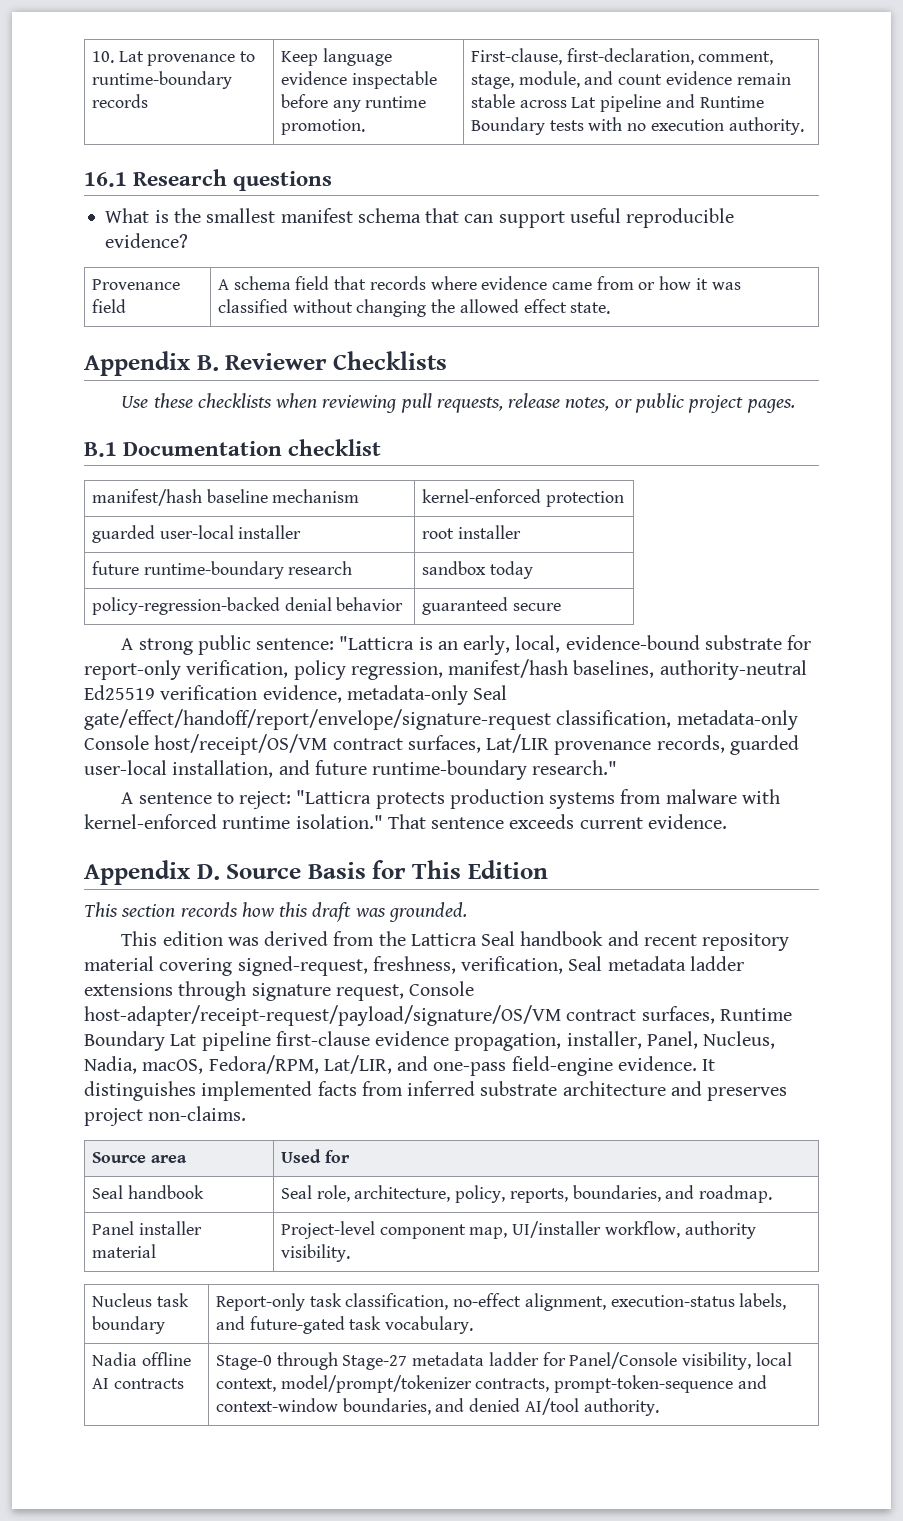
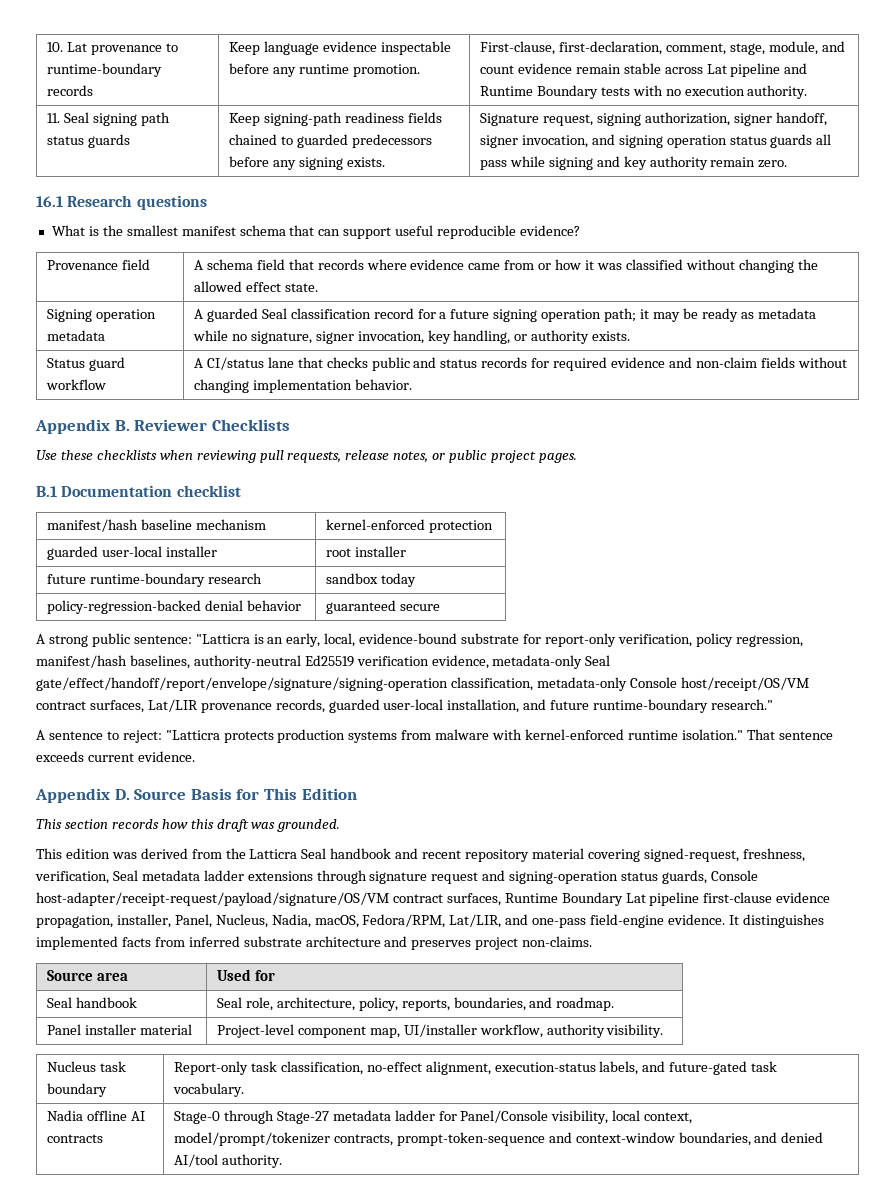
+ 11. Seal signing path status guards | Keep signing-path readiness fields chained to guarded predecessors before any signing exists. | Signature request, signing authorization, signer handoff, signer invocation, and signing operation status guards all pass while signing and key authority remain zero.
+ Signing operation metadata | A guarded Seal classification record for a future signing operation path; it may be ready as metadata while no signature, signer invocation, key handling, or authority exists.
+ Status guard workflow | A CI/status lane that checks public and status records for required evidence and non-claim fields without changing implementation behavior.
- A strong public sentence: "Latticra is an early, local, evidence-bound substrate for report-only verification, policy regression, manifest/hash baselines, authority-neutral Ed25519 verification evidence, metadata-only Seal gate/effect/handoff/report/envelope/signature-request classification, metadata-only Console host/receipt/OS/VM contract surfaces, Lat/LIR provenance records, guarded user-local installation, and future runtime-boundary research."
+ A strong public sentence: "Latticra is an early, local, evidence-bound substrate for report-only verification, policy regression, manifest/hash baselines, authority-neutral Ed25519 verification evidence, metadata-only Seal gate/effect/handoff/report/envelope/signature/signing-operation classification, metadata-only Console host/receipt/OS/VM contract surfaces, Lat/LIR provenance records, guarded user-local installation, and future runtime-boundary research."
- This edition was derived from the Latticra Seal handbook and recent repository material covering signed-request, freshness, verification, Seal metadata ladder extensions through signature request, Console host-adapter/receipt-request/payload/signature/OS/VM contract surfaces, Runtime Boundary Lat pipeline first-clause evidence propagation, installer, Panel, Nucleus, Nadia, macOS, Fedora/RPM, Lat/LIR, and one-pass field-engine evidence.
+ This edition was derived from the Latticra Seal handbook and recent repository material covering signed-request, freshness, verification, Seal metadata ladder extensions through signature request and signing-operation status guards, Console host-adapter/receipt-request/payload/signature/OS/VM contract surfaces, Runtime Boundary Lat pipeline first-clause evidence propagation, installer, Panel, Nucleus, Nadia, macOS, Fedora/RPM, Lat/LIR, and one-pass field-engine evidence.

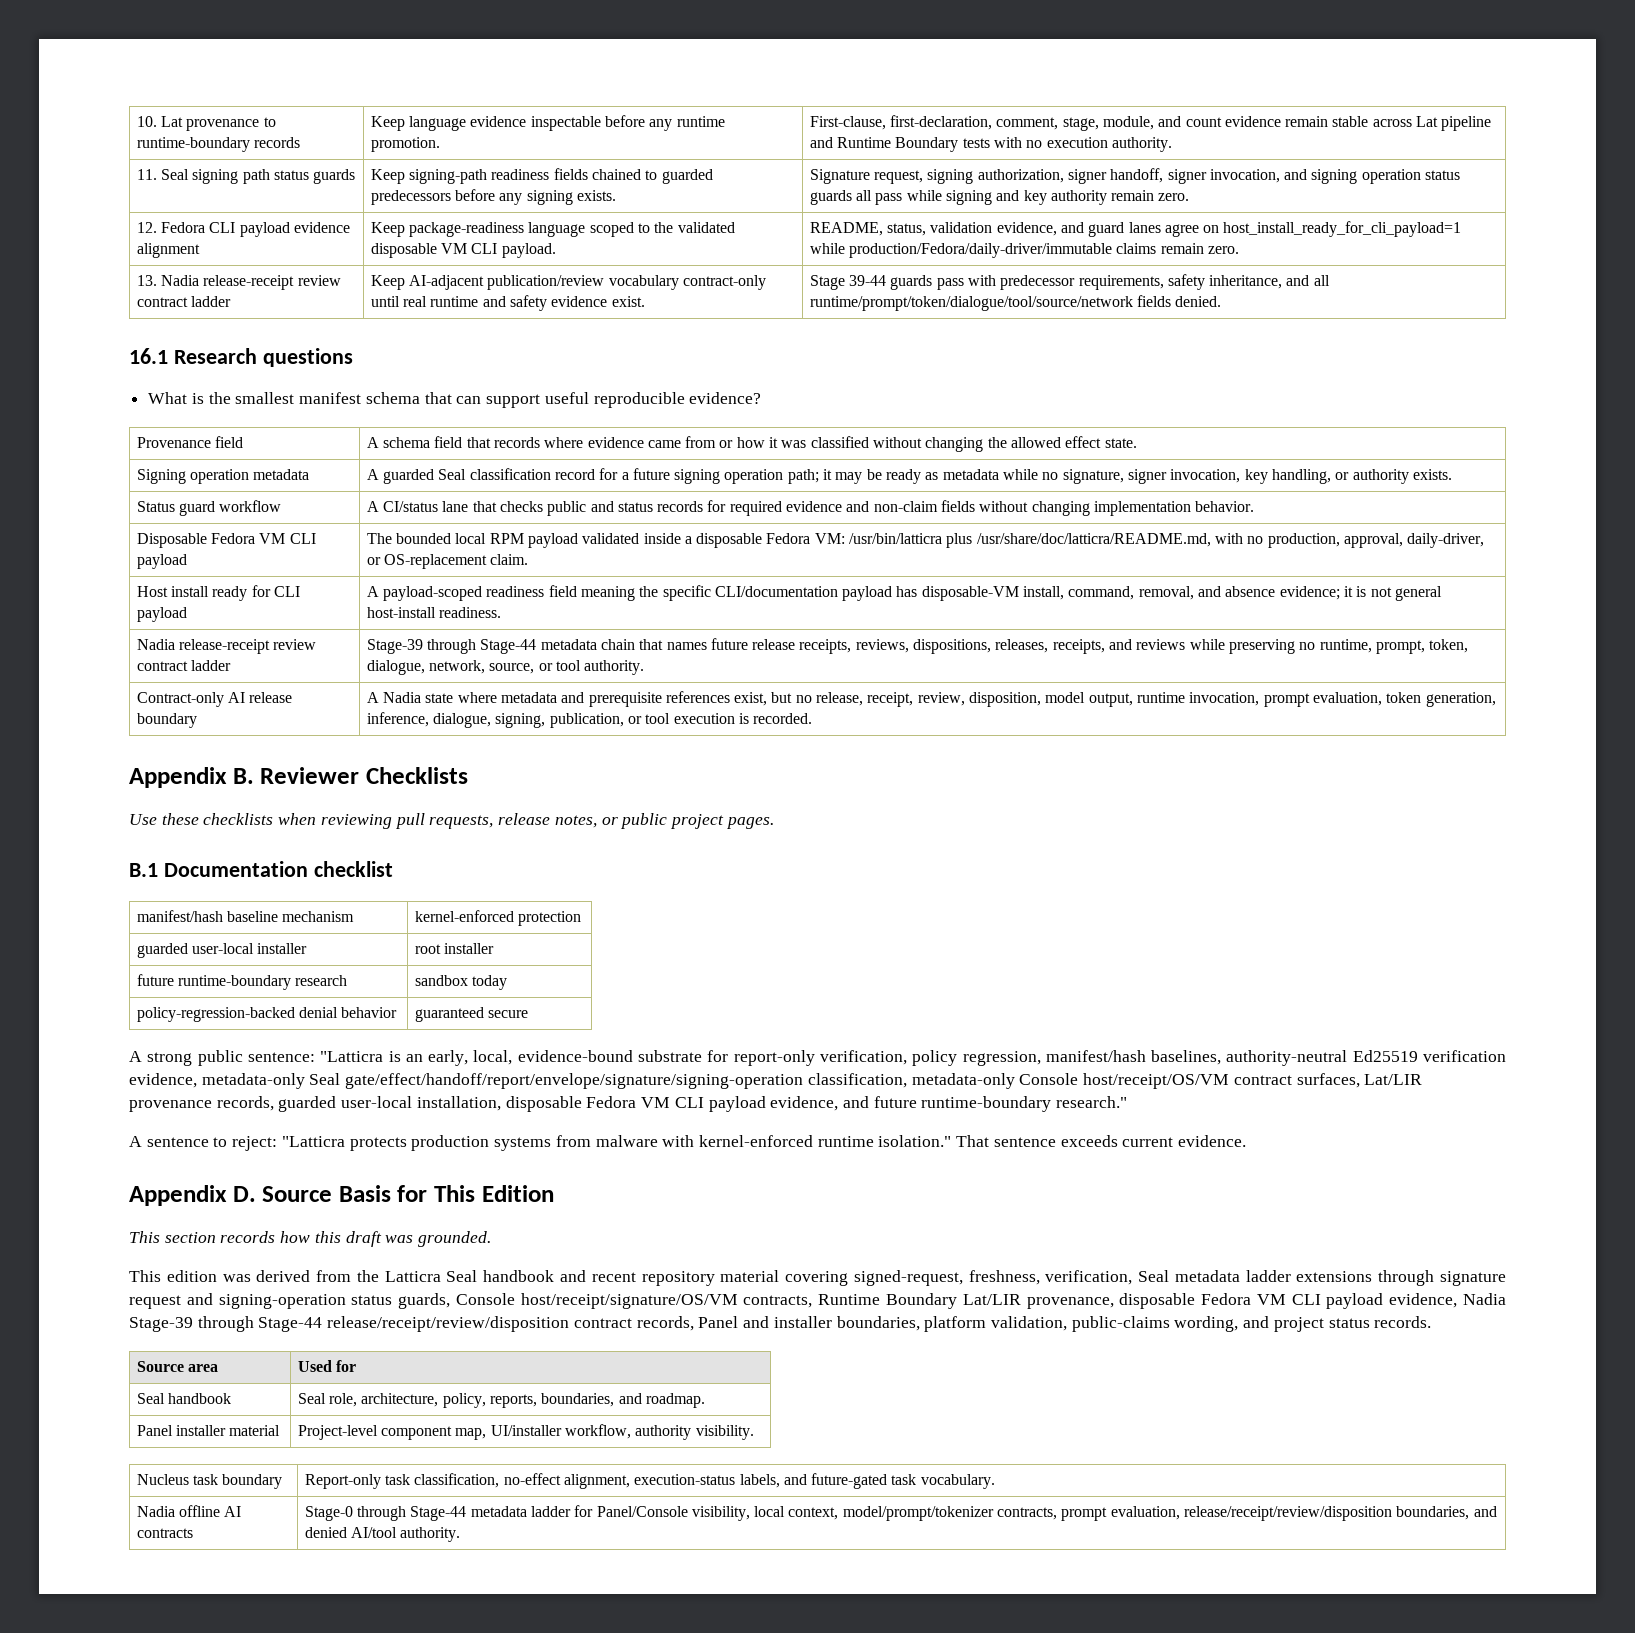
+ 12. Fedora CLI payload evidence alignment | Keep package-readiness language scoped to the validated disposable VM CLI payload. | README, status, validation evidence, and guard lanes agree on host_install_ready_for_cli_payload=1 while production/Fedora/daily-driver/immutable claims remain zero.
+ 13. Nadia release-receipt review contract ladder | Keep AI-adjacent publication/review vocabulary contract-only until real runtime and safety evidence exist. | Stage 39-44 guards pass with predecessor requirements, safety inheritance, and all runtime/prompt/token/dialogue/tool/source/network fields denied.
+ Disposable Fedora VM CLI payload | The bounded local RPM payload validated inside a disposable Fedora VM: /usr/bin/latticra plus /usr/share/doc/latticra/README.md, with no production, approval, daily-driver, or OS-replacement claim.
+ Host install ready for CLI payload | A payload-scoped readiness field meaning the specific CLI/documentation payload has disposable-VM install, command, removal, and absence evidence; it is not general host-install readiness.
+ Nadia release-receipt review contract ladder | Stage-39 through Stage-44 metadata chain that names future release receipts, reviews, dispositions, releases, receipts, and reviews while preserving no runtime, prompt, token, dialogue, network, source, or tool authority.
+ Contract-only AI release boundary | A Nadia state where metadata and prerequisite references exist, but no release, receipt, review, disposition, model output, runtime invocation, prompt evaluation, token generation, inference, dialogue, signing, publication, or tool execution is recorded.
- A strong public sentence: "Latticra is an early, local, evidence-bound substrate for report-only verification, policy regression, manifest/hash baselines, authority-neutral Ed25519 verification evidence, metadata-only Seal gate/effect/handoff/report/envelope/signature/signing-operation classification, metadata-only Console host/receipt/OS/VM contract surfaces, Lat/LIR provenance records, guarded user-local installation, and future runtime-boundary research."
+ A strong public sentence: "Latticra is an early, local, evidence-bound substrate for report-only verification, policy regression, manifest/hash baselines, authority-neutral Ed25519 verification evidence, metadata-only Seal gate/effect/handoff/report/envelope/signature/signing-operation classification, metadata-only Console host/receipt/OS/VM contract surfaces, Lat/LIR provenance records, guarded user-local installation, disposable Fedora VM CLI payload evidence, and future runtime-boundary research."
- This edition was derived from the Latticra Seal handbook and recent repository material covering signed-request, freshness, verification, Seal metadata ladder extensions through signature request and signing-operation status guards, Console host-adapter/receipt-request/payload/signature/OS/VM contract surfaces, Runtime Boundary Lat pipeline first-clause evidence propagation, installer, Panel, Nucleus, Nadia, macOS, Fedora/RPM, Lat/LIR, and one-pass field-engine evidence. It distinguishes implemented facts from inferred substrate architecture and preserves project non-claims.
+ This edition was derived from the Latticra Seal handbook and recent repository material covering signed-request, freshness, verification, Seal metadata ladder extensions through signature request and signing-operation status guards, Console host/receipt/signature/OS/VM contracts, Runtime Boundary Lat/LIR provenance, disposable Fedora VM CLI payload evidence, Nadia Stage-39 through Stage-44 release/receipt/review/disposition contract records, Panel and installer boundaries, platform validation, public-claims wording, and project status records.
- Nadia offline AI contracts | Stage-0 through Stage-27 metadata ladder for Panel/Console visibility, local context, model/prompt/tokenizer contracts, prompt-token-sequence and context-window boundaries, and denied AI/tool authority.
+ Nadia offline AI contracts | Stage-0 through Stage-44 metadata ladder for Panel/Console visibility, local context, model/prompt/tokenizer contracts, prompt evaluation, release/receipt/review/disposition boundaries, and denied AI/tool authority.

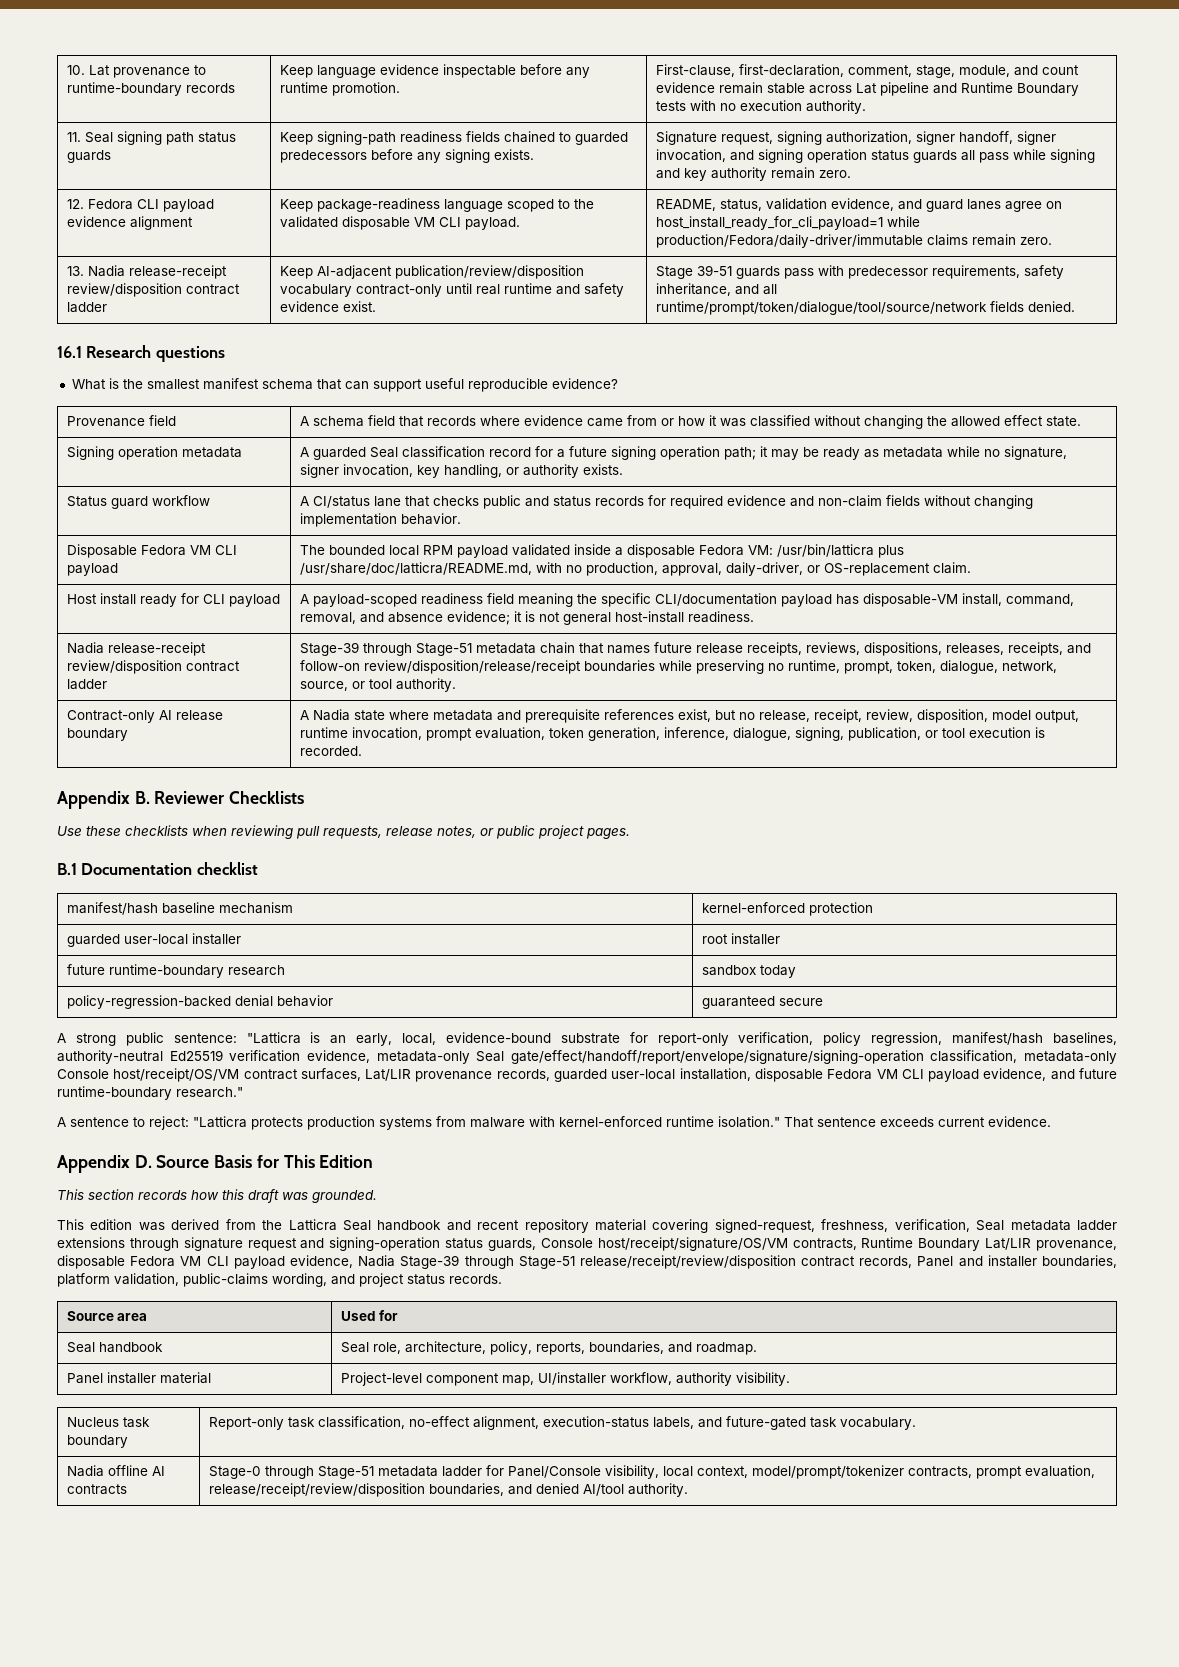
- 13. Nadia release-receipt review contract ladder | Keep AI-adjacent publication/review vocabulary contract-only until real runtime and safety evidence exist. | Stage 39-44 guards pass with predecessor requirements, safety inheritance, and all runtime/prompt/token/dialogue/tool/source/network fields denied.
+ 13. Nadia release-receipt review/disposition contract ladder | Keep AI-adjacent publication/review/disposition vocabulary contract-only until real runtime and safety evidence exist. | Stage 39-51 guards pass with predecessor requirements, safety inheritance, and all runtime/prompt/token/dialogue/tool/source/network fields denied.
- Nadia release-receipt review contract ladder | Stage-39 through Stage-44 metadata chain that names future release receipts, reviews, dispositions, releases, receipts, and reviews while preserving no runtime, prompt, token, dialogue, network, source, or tool authority.
+ Nadia release-receipt review/disposition contract ladder | Stage-39 through Stage-51 metadata chain that names future release receipts, reviews, dispositions, releases, receipts, and follow-on review/disposition/release/receipt boundaries while preserving no runtime, prompt, token, dialogue, network, source, or tool authority.
- This edition was derived from the Latticra Seal handbook and recent repository material covering signed-request, freshness, verification, Seal metadata ladder extensions through signature request and signing-operation status guards, Console host/receipt/signature/OS/VM contracts, Runtime Boundary Lat/LIR provenance, disposable Fedora VM CLI payload evidence, Nadia Stage-39 through Stage-44 release/receipt/review/disposition contract records, Panel and installer boundaries, platform validation, public-claims wording, and project status records.
+ This edition was derived from the Latticra Seal handbook and recent repository material covering signed-request, freshness, verification, Seal metadata ladder extensions through signature request and signing-operation status guards, Console host/receipt/signature/OS/VM contracts, Runtime Boundary Lat/LIR provenance, disposable Fedora VM CLI payload evidence, Nadia Stage-39 through Stage-51 release/receipt/review/disposition contract records, Panel and installer boundaries, platform validation, public-claims wording, and project status records.
- Nadia offline AI contracts | Stage-0 through Stage-44 metadata ladder for Panel/Console visibility, local context, model/prompt/tokenizer contracts, prompt evaluation, release/receipt/review/disposition boundaries, and denied AI/tool authority.
+ Nadia offline AI contracts | Stage-0 through Stage-51 metadata ladder for Panel/Console visibility, local context, model/prompt/tokenizer contracts, prompt evaluation, release/receipt/review/disposition boundaries, and denied AI/tool authority.

